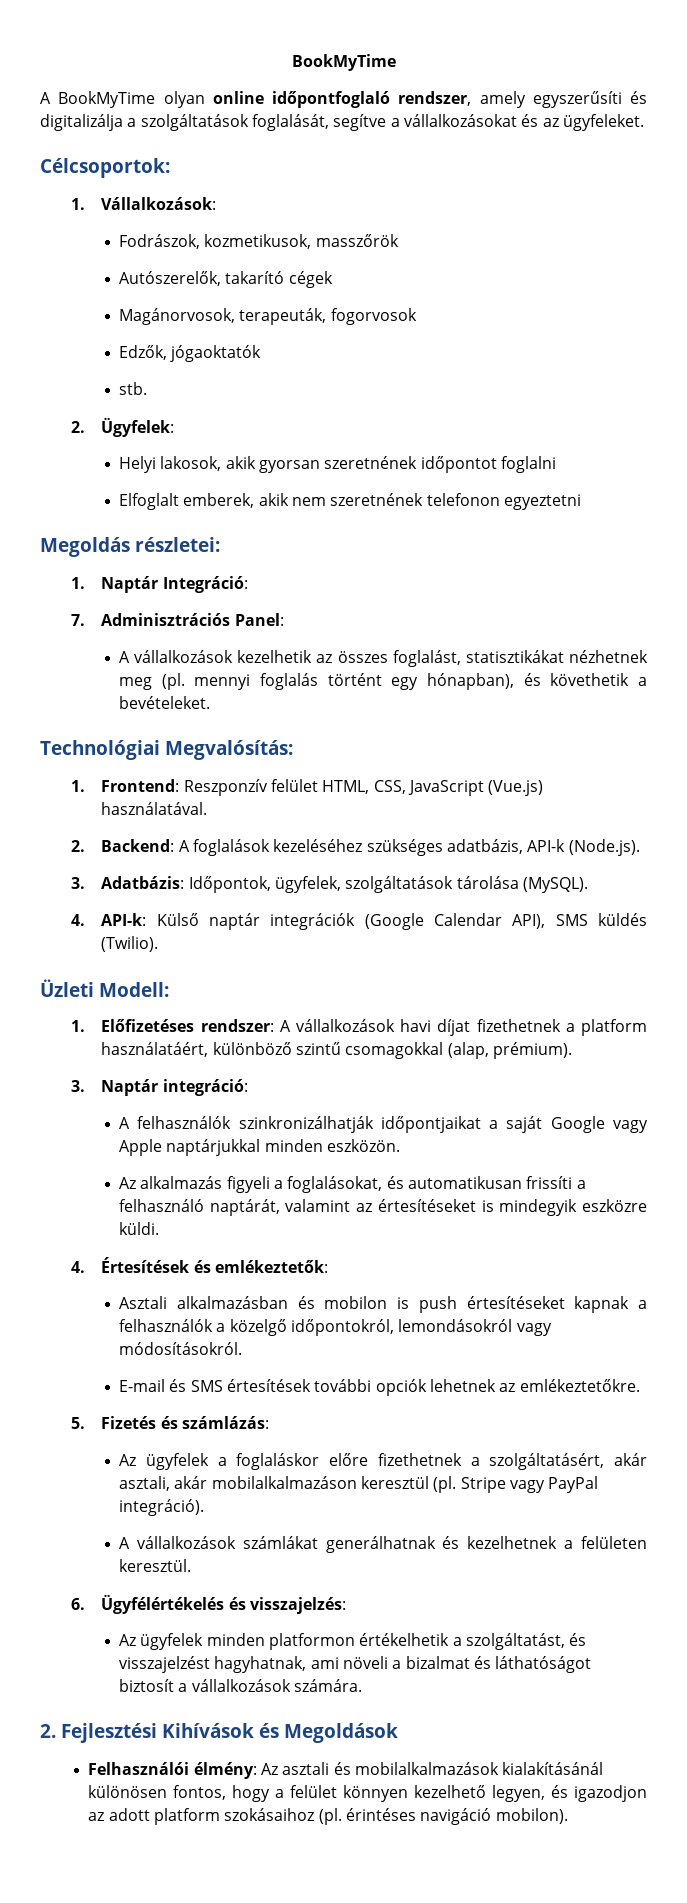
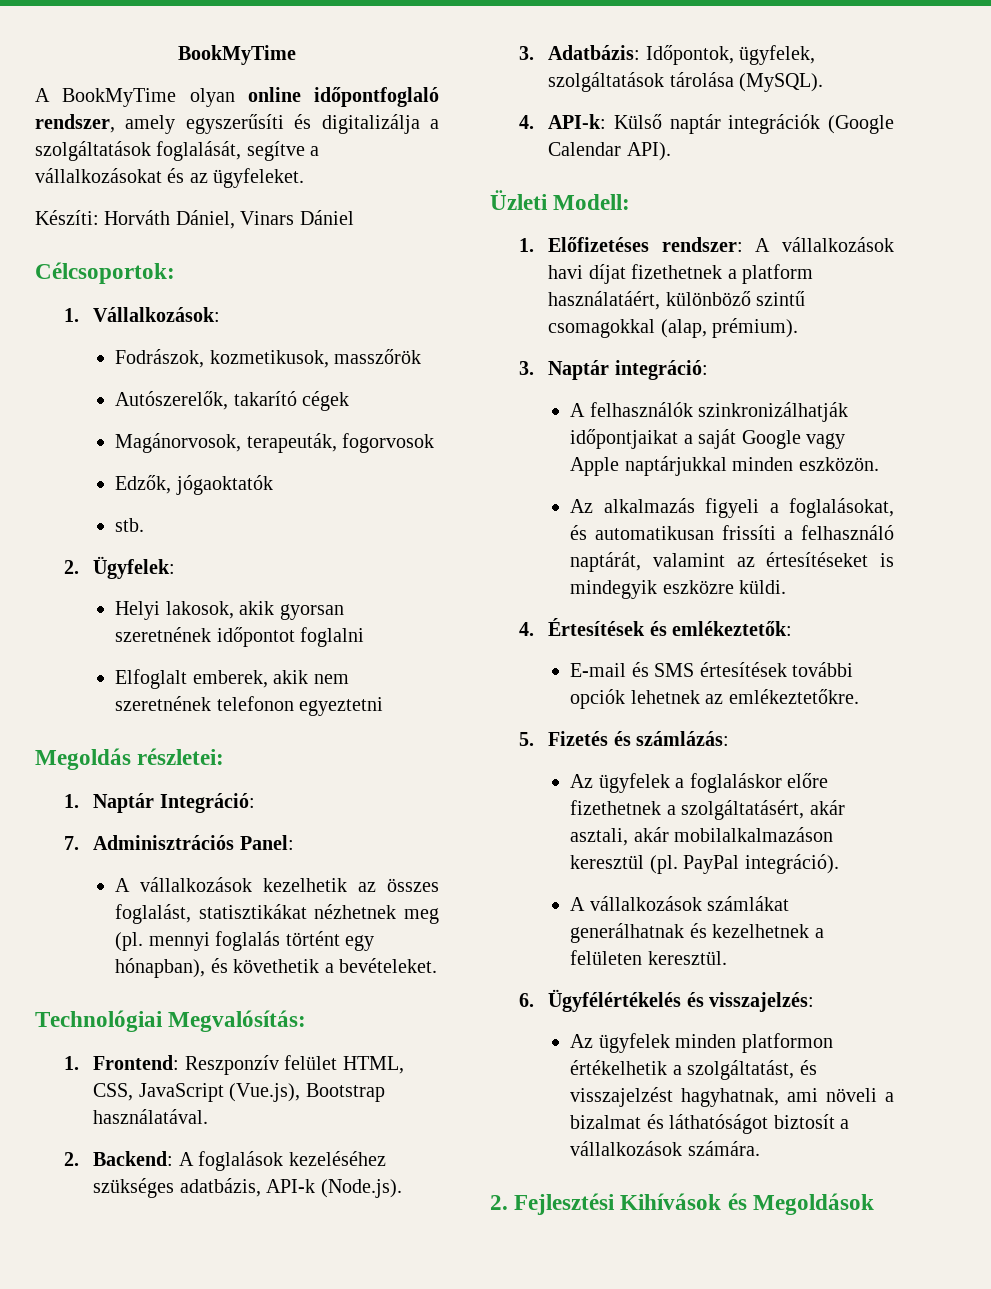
+ Készíti: Horváth Dániel, Vinars Dániel
- 1. Frontend: Reszponzív felület HTML, CSS, JavaScript (Vue.js) használatával.
+ 1. Frontend: Reszponzív felület HTML, CSS, JavaScript (Vue.js), Bootstrap használatával.
- 4. API-k: Külső naptár integrációk (Google Calendar API), SMS küldés (Twilio).
+ 4. API-k: Külső naptár integrációk (Google Calendar API).
- Asztali alkalmazásban és mobilon is push értesítéseket kapnak a felhasználók a közelgő időpontokról, lemondásokról vagy módosításokról.
- Stripe vagy PayPal integráció).
+ PayPal integráció).
- Felhasználói élmény: Az asztali és mobilalkalmazások kialakításánál különösen fontos, hogy a felület könnyen kezelhető legyen, és igazodjon az adott platform szokásaihoz (pl. érintéses navigáció mobilon).

